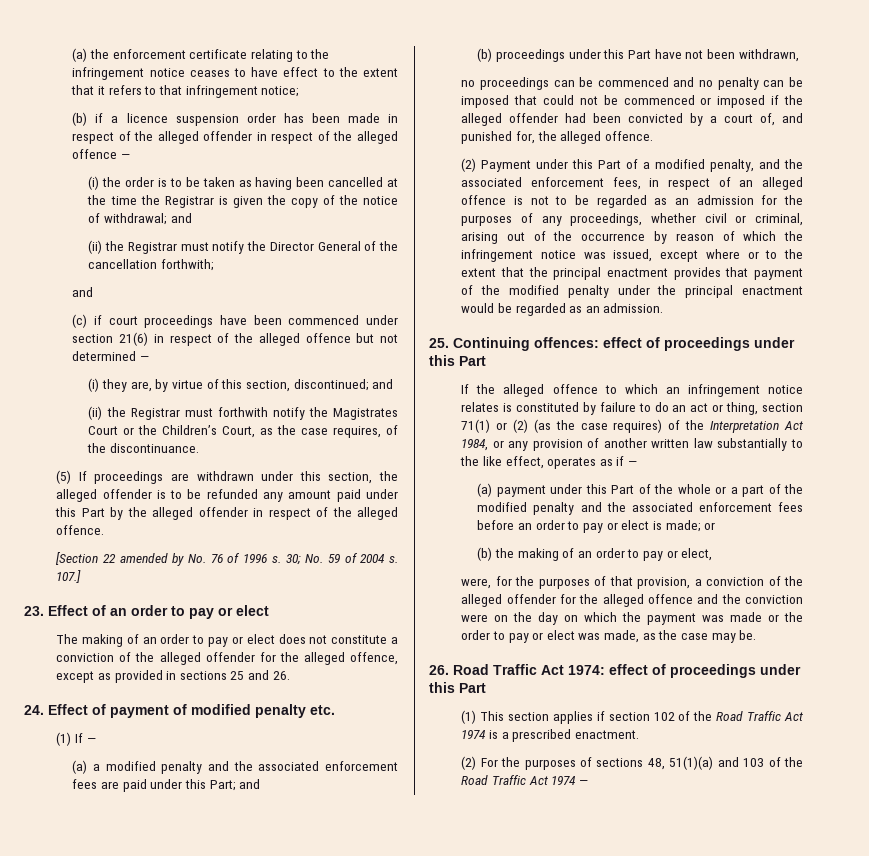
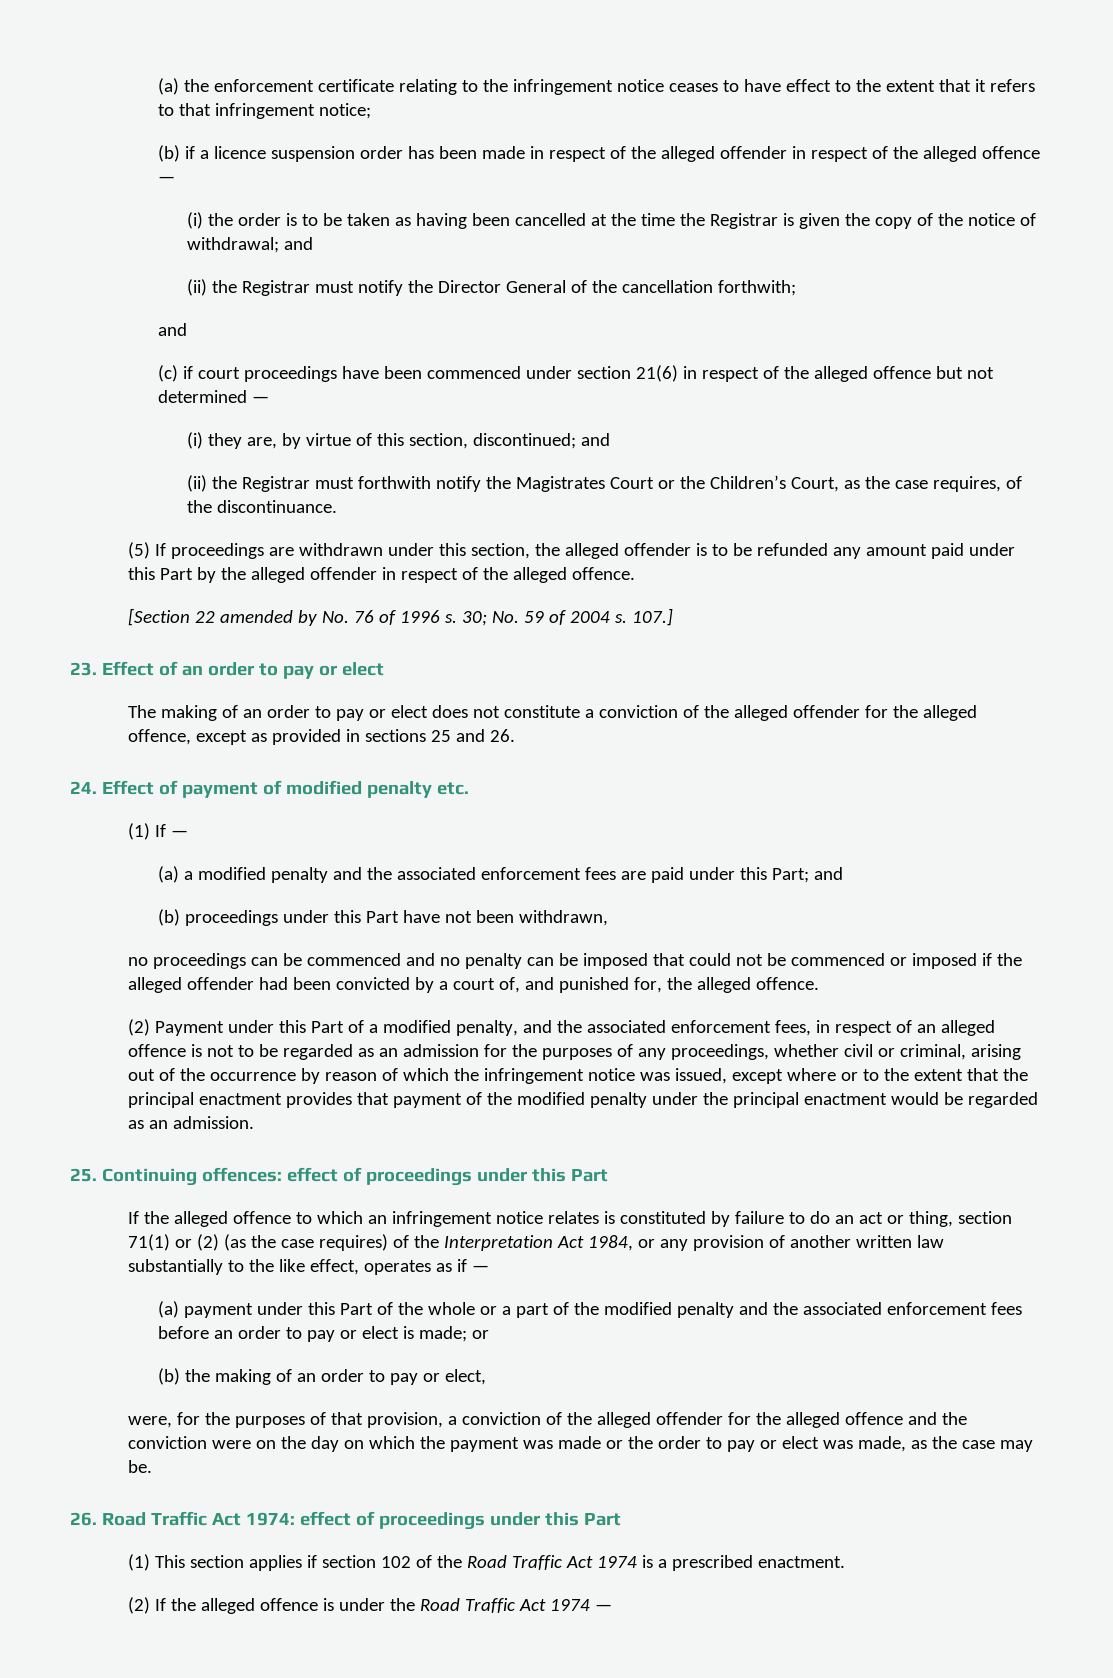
- (2) For the purposes of sections 48, 51(1)(a) and 103 of the Road Traffic Act 1974 —
+ (2) If the alleged offence is under the Road Traffic Act 1974 —

